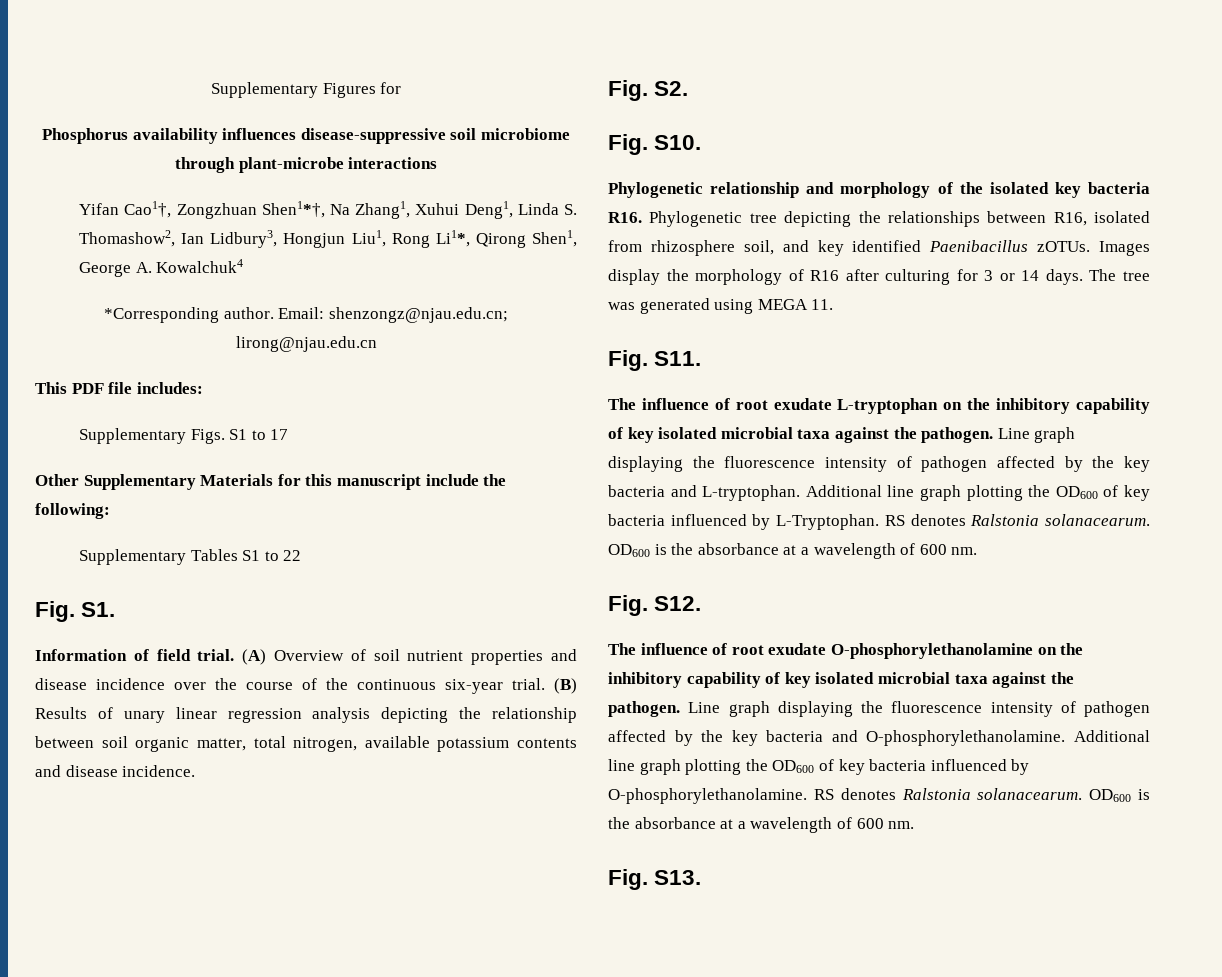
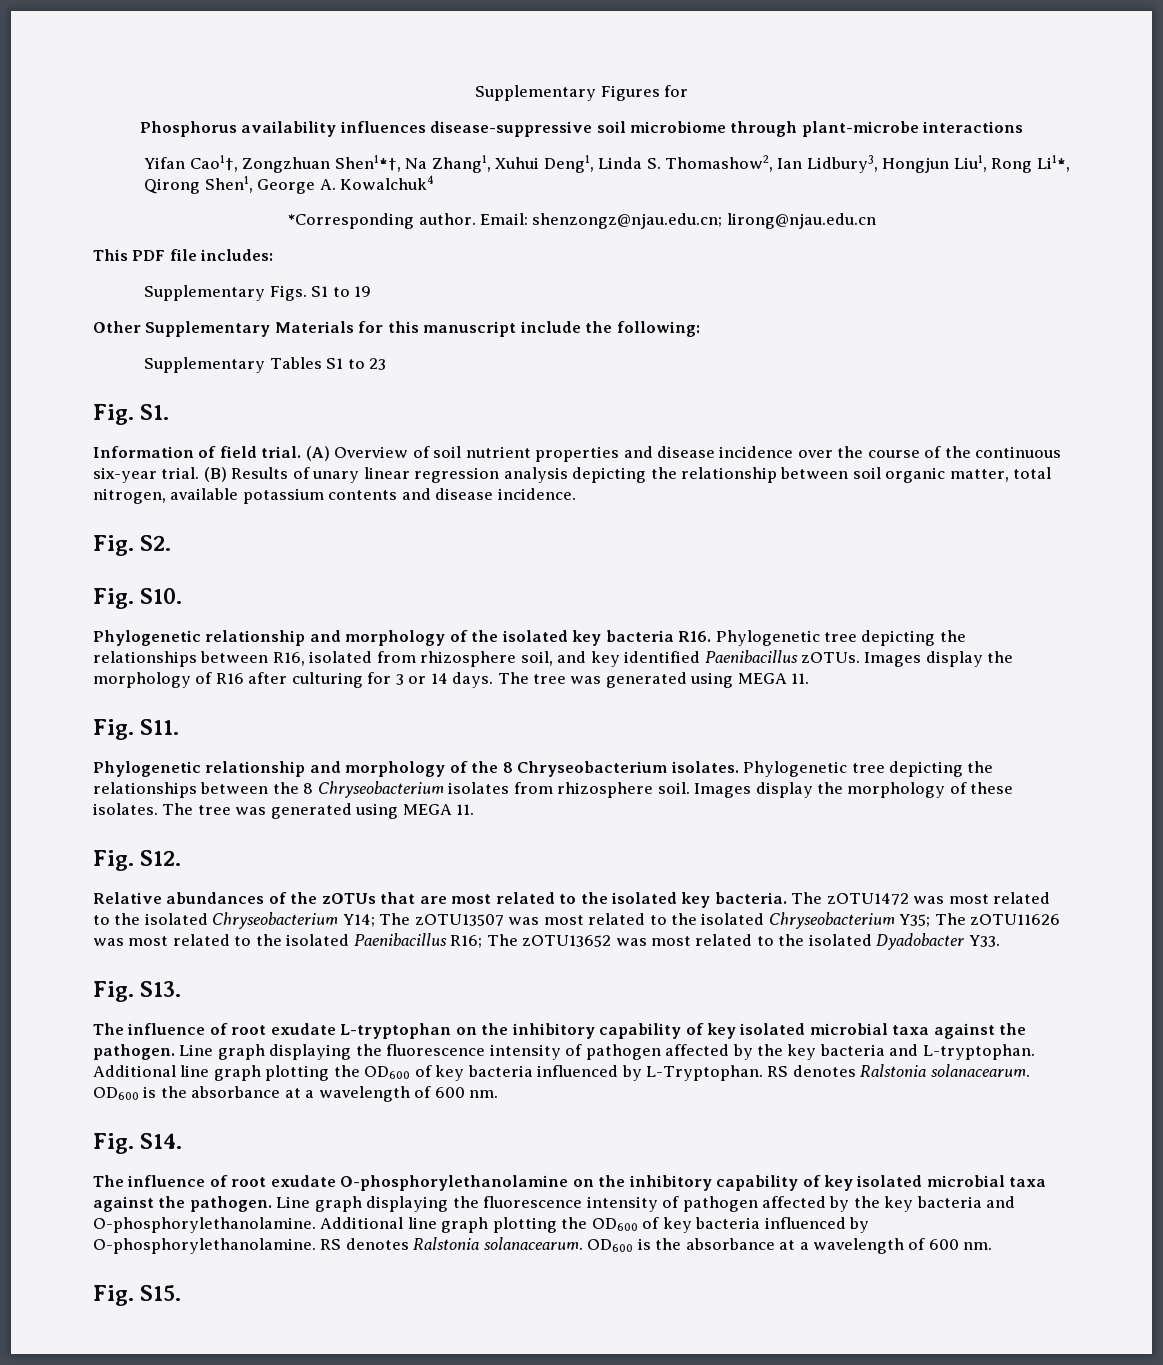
- Supplementary Figs. S1 to 17
+ Supplementary Figs. S1 to 19
- Supplementary Tables S1 to 22
+ Supplementary Tables S1 to 23
+ Phylogenetic relationship and morphology of the 8 Chryseobacterium isolates. Phylogenetic tree depicting the relationships between the 8 Chryseobacterium isolates from rhizosphere soil. Images display the morphology of these isolates. The tree was generated using MEGA 11.
+ Fig. S12.
+ Relative abundances of the zOTUs that are most related to the isolated key bacteria. The zOTU1472 was most related to the isolated Chryseobacterium Y14; The zOTU13507 was most related to the isolated Chryseobacterium Y35; The zOTU11626 was most related to the isolated Paenibacillus R16; The zOTU13652 was most related to the isolated Dyadobacter Y33.
+ Fig. S13.
- Fig. S12.
+ Fig. S14.
- Fig. S13.
+ Fig. S15.

